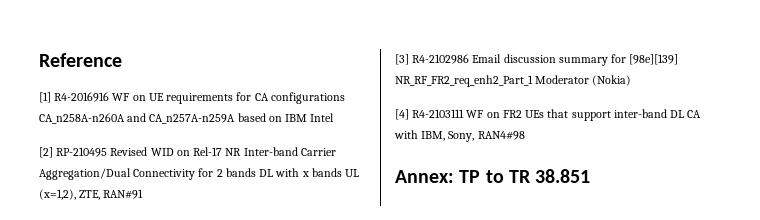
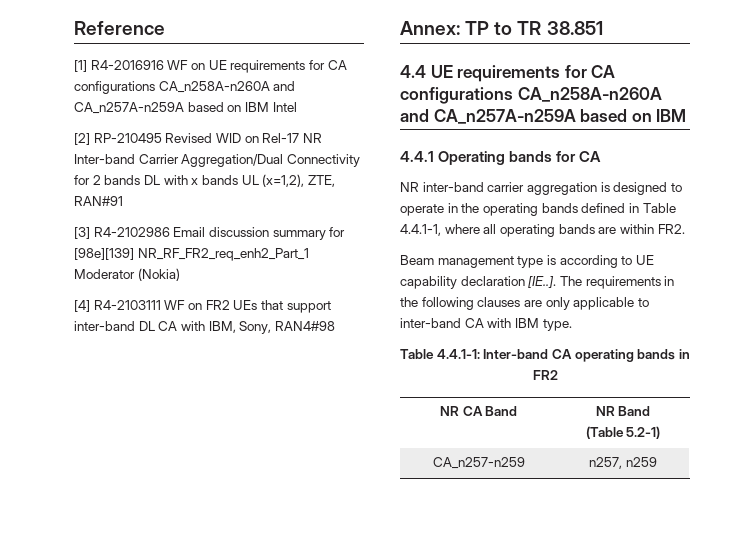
+ 4.4 UE requirements for CA configurations CA_n258A-n260A and CA_n257A-n259A based on IBM
+ 4.4.1 Operating bands for CA
+ NR inter-band carrier aggregation is designed to operate in the operating bands defined in Table 4.4.1-1, where all operating bands are within FR2.
+ Beam management type is according to UE capability declaration [IE..]. The requirements in the following clauses are only applicable to inter-band CA with IBM type.
+ Table 4.4.1-1: Inter-band CA operating bands in FR2
+ NR CA Band | NR Band
+ (Table 5.2-1)
+ CA_n257-n259 | n257, n259

